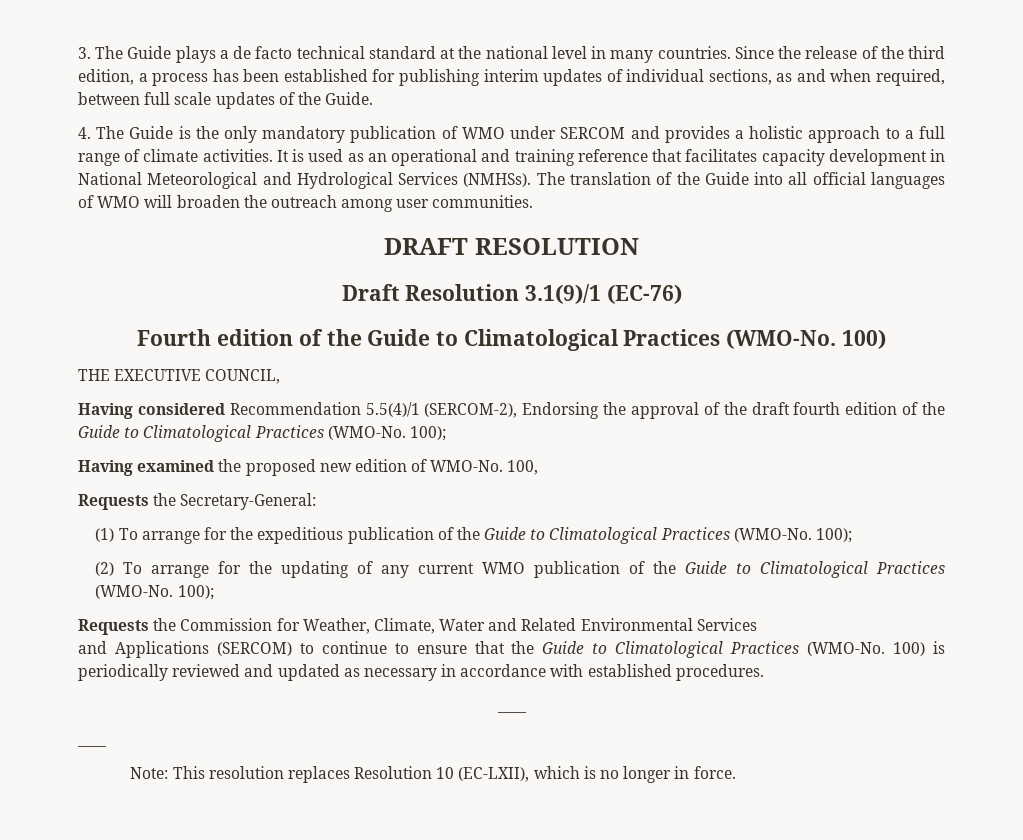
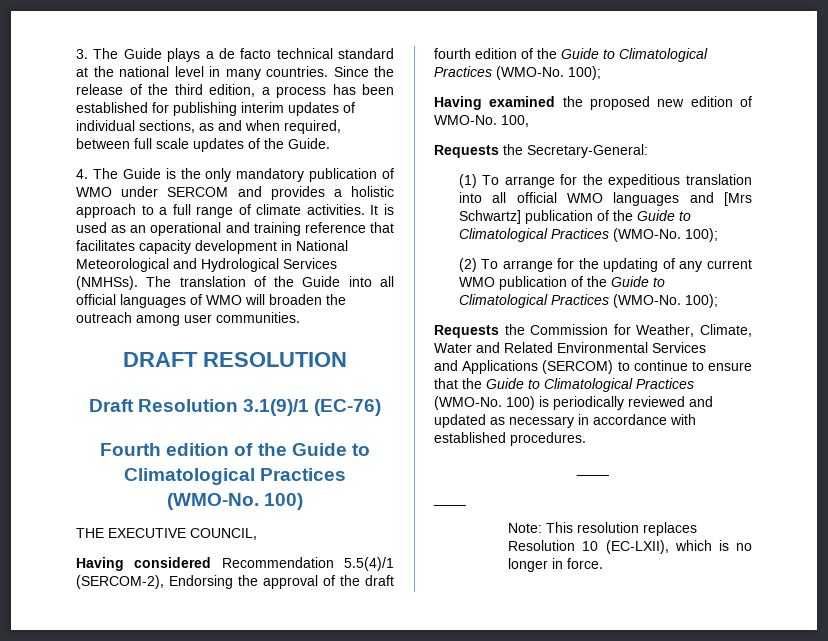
- (1) To arrange for the expeditious publication of the Guide to Climatological Practices (WMO‑No.
+ (1) To arrange for the expeditious translation into all official WMO languages and [Mrs Schwartz] publication of the Guide to Climatological Practices (WMO‑No.

